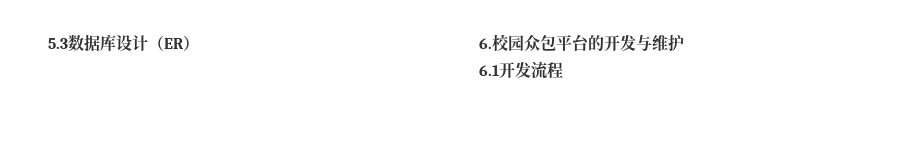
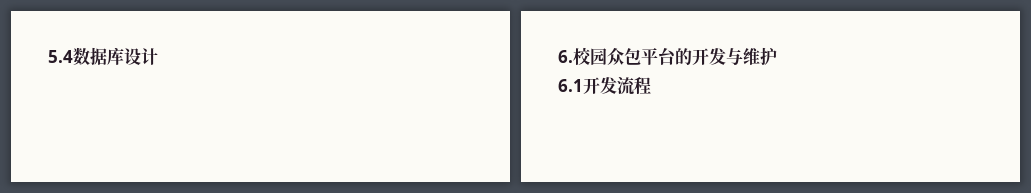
- 5.3数据库设计（ER）
+ 5.4数据库设计

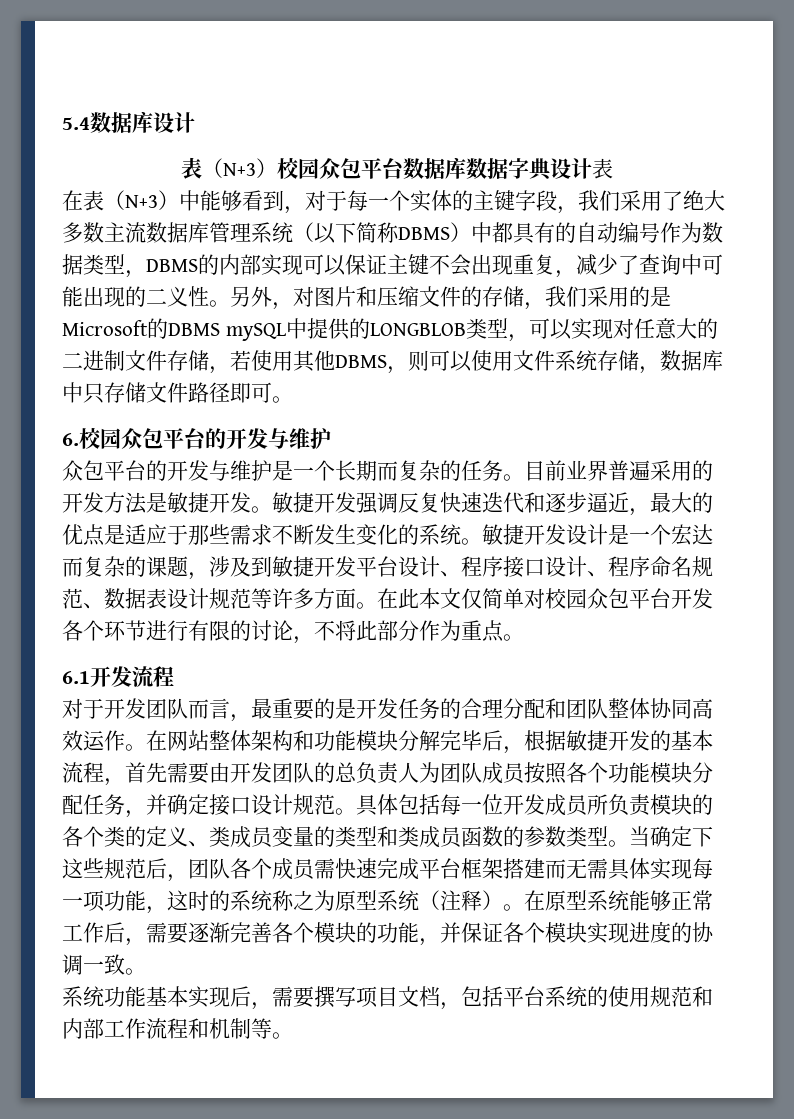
+ 表（N+3）校园众包平台数据库数据字典设计表
+ 在表（N+3）中能够看到，对于每一个实体的主键字段，我们采用了绝大多数主流数据库管理系统（以下简称DBMS）中都具有的自动编号作为数据类型，DBMS的内部实现可以保证主键不会出现重复，减少了查询中可能出现的二义性。另外，对图片和压缩文件的存储，我们采用的是Microsoft的DBMS mySQL中提供的LONGBLOB类型，可以实现对任意大的二进制文件存储，若使用其他DBMS，则可以使用文件系统存储，数据库中只存储文件路径即可。
+ 众包平台的开发与维护是一个长期而复杂的任务。目前业界普遍采用的开发方法是敏捷开发。敏捷开发强调反复快速迭代和逐步逼近，最大的优点是适应于那些需求不断发生变化的系统。敏捷开发设计是一个宏达而复杂的课题，涉及到敏捷开发平台设计、程序接口设计、程序命名规范、数据表设计规范等许多方面。在此本文仅简单对校园众包平台开发各个环节进行有限的讨论，不将此部分作为重点。
  6.1开发流程
+ 对于开发团队而言，最重要的是开发任务的合理分配和团队整体协同高效运作。在网站整体架构和功能模块分解完毕后，根据敏捷开发的基本流程，首先需要由开发团队的总负责人为团队成员按照各个功能模块分配任务，并确定接口设计规范。具体包括每一位开发成员所负责模块的各个类的定义、类成员变量的类型和类成员函数的参数类型。当确定下这些规范后，团队各个成员需快速完成平台框架搭建而无需具体实现每一项功能，这时的系统称之为原型系统（注释）。在原型系统能够正常工作后，需要逐渐完善各个模块的功能，并保证各个模块实现进度的协调一致。
+ 系统功能基本实现后，需要撰写项目文档，包括平台系统的使用规范和内部工作流程和机制等。

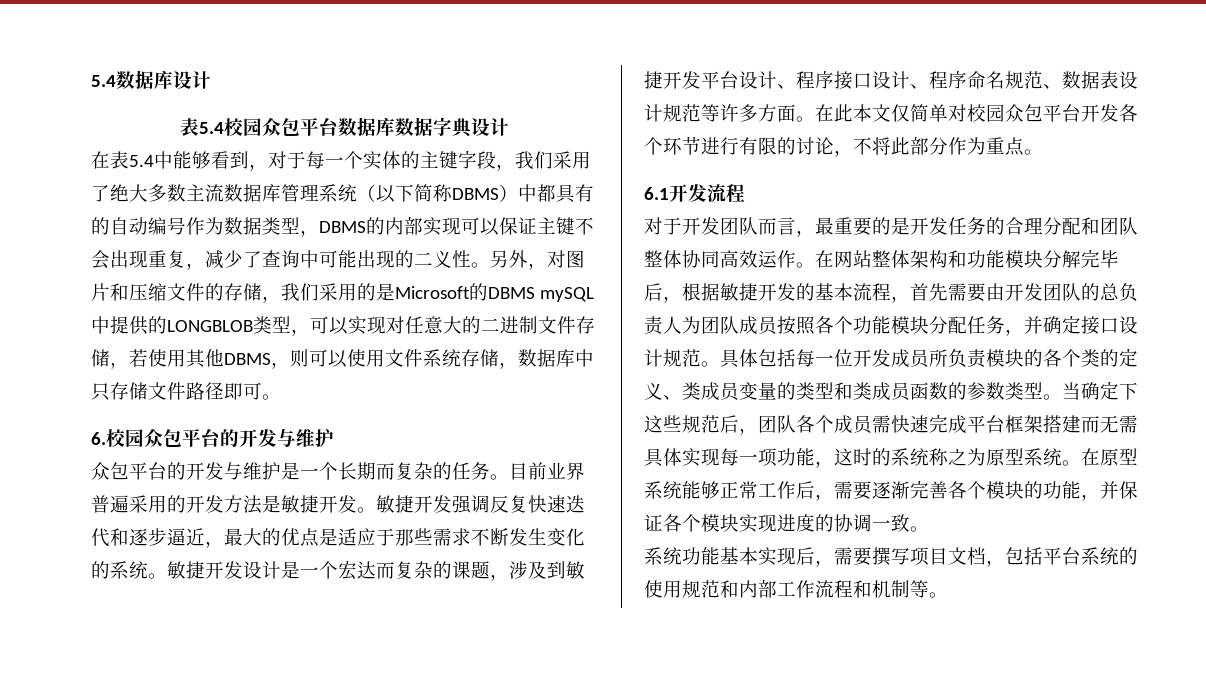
- 表（N+3）校园众包平台数据库数据字典设计表
+ 表5.4校园众包平台数据库数据字典设计
- 在表（N+3）中能够看到，对于每一个实体的主键字段，我们采用了绝大多数主流数据库管理系统（以下简称DBMS）中都具有的自动编号作为数据类型，DBMS的内部实现可以保证主键不会出现重复，减少了查询中可能出现的二义性。
+ 在表5.4中能够看到，对于每一个实体的主键字段，我们采用了绝大多数主流数据库管理系统（以下简称DBMS）中都具有的自动编号作为数据类型，DBMS的内部实现可以保证主键不会出现重复，减少了查询中可能出现的二义性。
- 当确定下这些规范后，团队各个成员需快速完成平台框架搭建而无需具体实现每一项功能，这时的系统称之为原型系统（注释）。
+ 当确定下这些规范后，团队各个成员需快速完成平台框架搭建而无需具体实现每一项功能，这时的系统称之为原型系统。

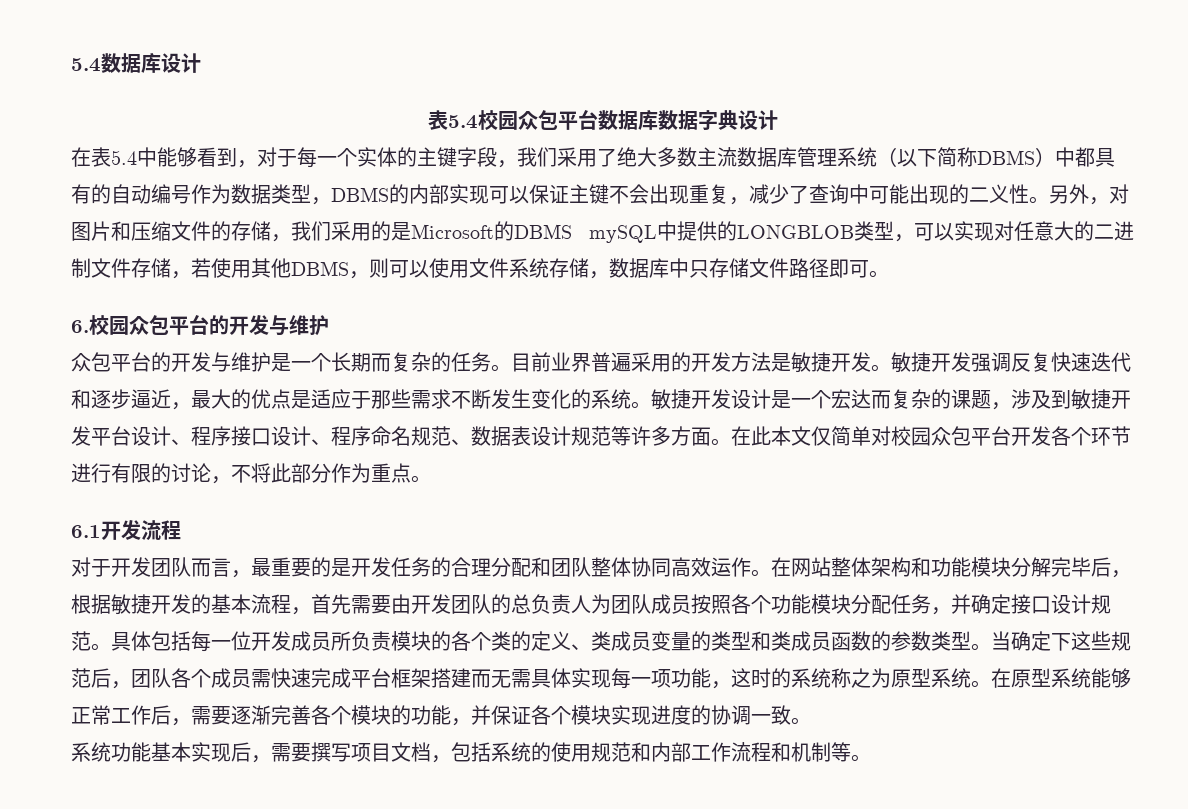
- 系统功能基本实现后，需要撰写项目文档，包括平台系统的使用规范和内部工作流程和机制等。
+ 系统功能基本实现后，需要撰写项目文档，包括系统的使用规范和内部工作流程和机制等。

